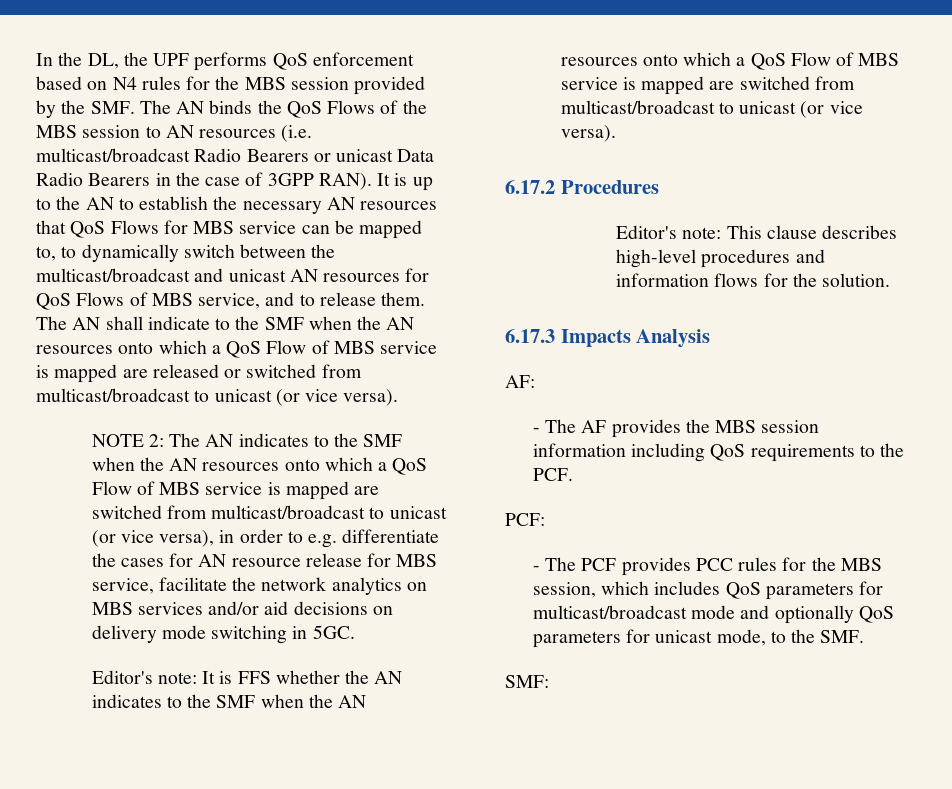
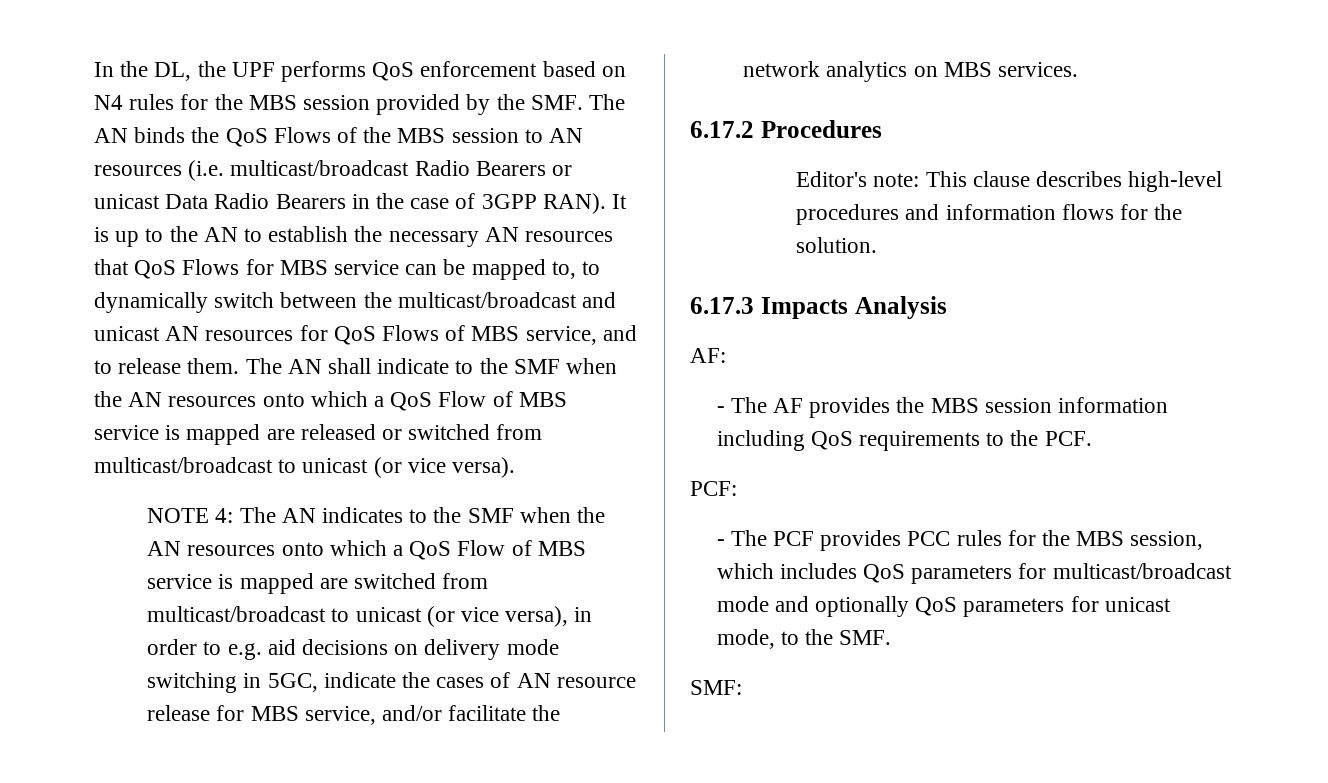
- NOTE 2: The AN indicates to the SMF when the AN resources onto which a QoS Flow of MBS service is mapped are switched from multicast/broadcast to unicast (or vice versa), in order to e.g. differentiate the cases for AN resource release for MBS service, facilitate the network analytics on MBS services and/or aid decisions on delivery mode switching in 5GC.
- Editor's note: It is FFS whether the AN indicates to the SMF when the AN resources onto which a QoS Flow of MBS service is mapped are switched from multicast/broadcast to unicast (or vice versa).
+ NOTE 4: The AN indicates to the SMF when the AN resources onto which a QoS Flow of MBS service is mapped are switched from multicast/broadcast to unicast (or vice versa), in order to e.g. aid decisions on delivery mode switching in 5GC, indicate the cases of AN resource release for MBS service, and/or facilitate the network analytics on MBS services.

